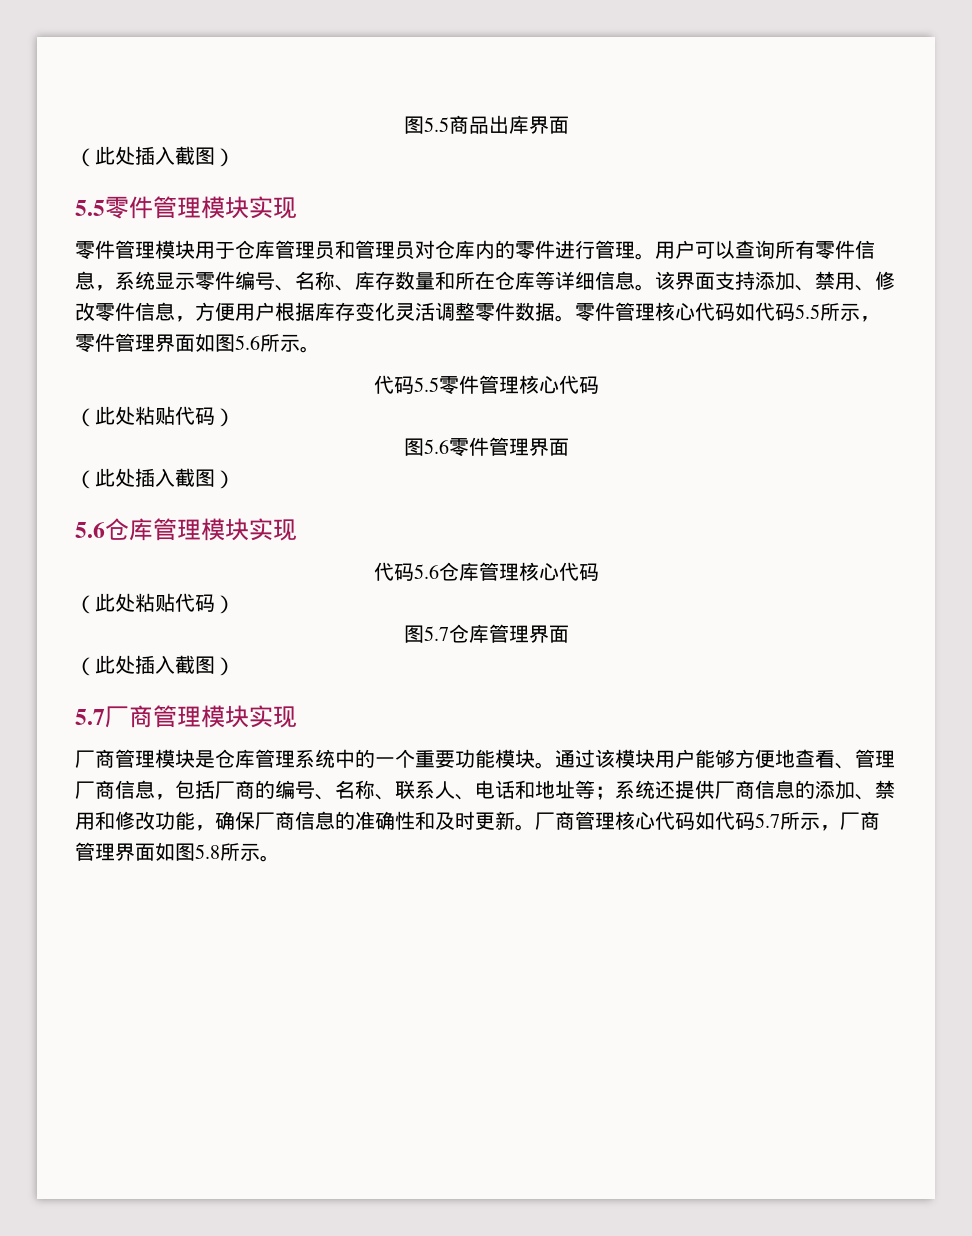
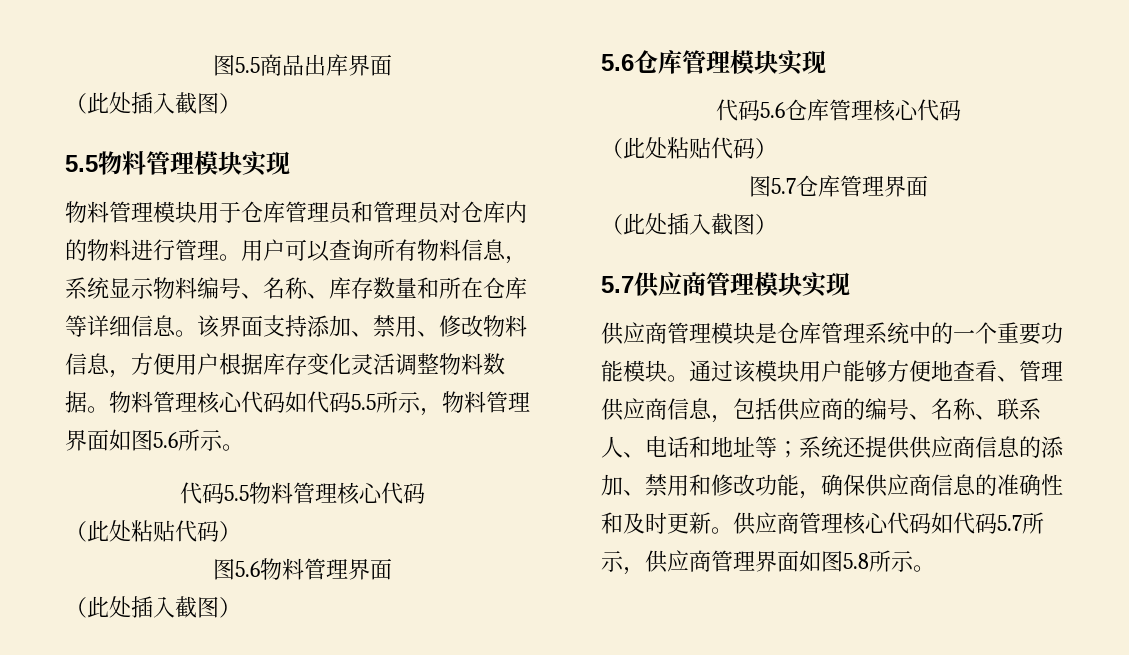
- 5.5零件管理模块实现
- 零件管理模块用于仓库管理员和管理员对仓库内的零件进行管理。
+ 5.5物料管理模块实现
+ 物料管理模块用于仓库管理员和管理员对仓库内的物料进行管理。
- 用户可以查询所有零件信息，系统显示零件编号、名称、库存数量和所在仓库等详细信息。
+ 用户可以查询所有物料信息，系统显示物料编号、名称、库存数量和所在仓库等详细信息。
- 该界面支持添加、禁用、修改零件信息，方便用户根据库存变化灵活调整零件数据。零件管理核心代码如代码5.5所示，零件管理界面如图5.6所示。
+ 该界面支持添加、禁用、修改物料信息，方便用户根据库存变化灵活调整物料数据。物料管理核心代码如代码5.5所示，物料管理界面如图5.6所示。
- 代码5.5零件管理核心代码
+ 代码5.5物料管理核心代码
- 图5.6零件管理界面
+ 图5.6物料管理界面
- 5.7厂商管理模块实现
+ 5.7供应商管理模块实现
- 厂商管理模块是仓库管理系统中的一个重要功能模块。
+ 供应商管理模块是仓库管理系统中的一个重要功能模块。
- 通过该模块用户能够方便地查看、管理厂商信息，包括厂商的编号、名称、联系人、电话和地址等；系统还提供厂商信息的添加、禁用和修改功能，确保厂商信息的准确性和及时更新。
+ 通过该模块用户能够方便地查看、管理供应商信息，包括供应商的编号、名称、联系人、电话和地址等；系统还提供供应商信息的添加、禁用和修改功能，确保供应商信息的准确性和及时更新。
- 厂商管理核心代码如代码5.7所示，厂商管理界面如图5.8所示。
+ 供应商管理核心代码如代码5.7所示，供应商管理界面如图5.8所示。

